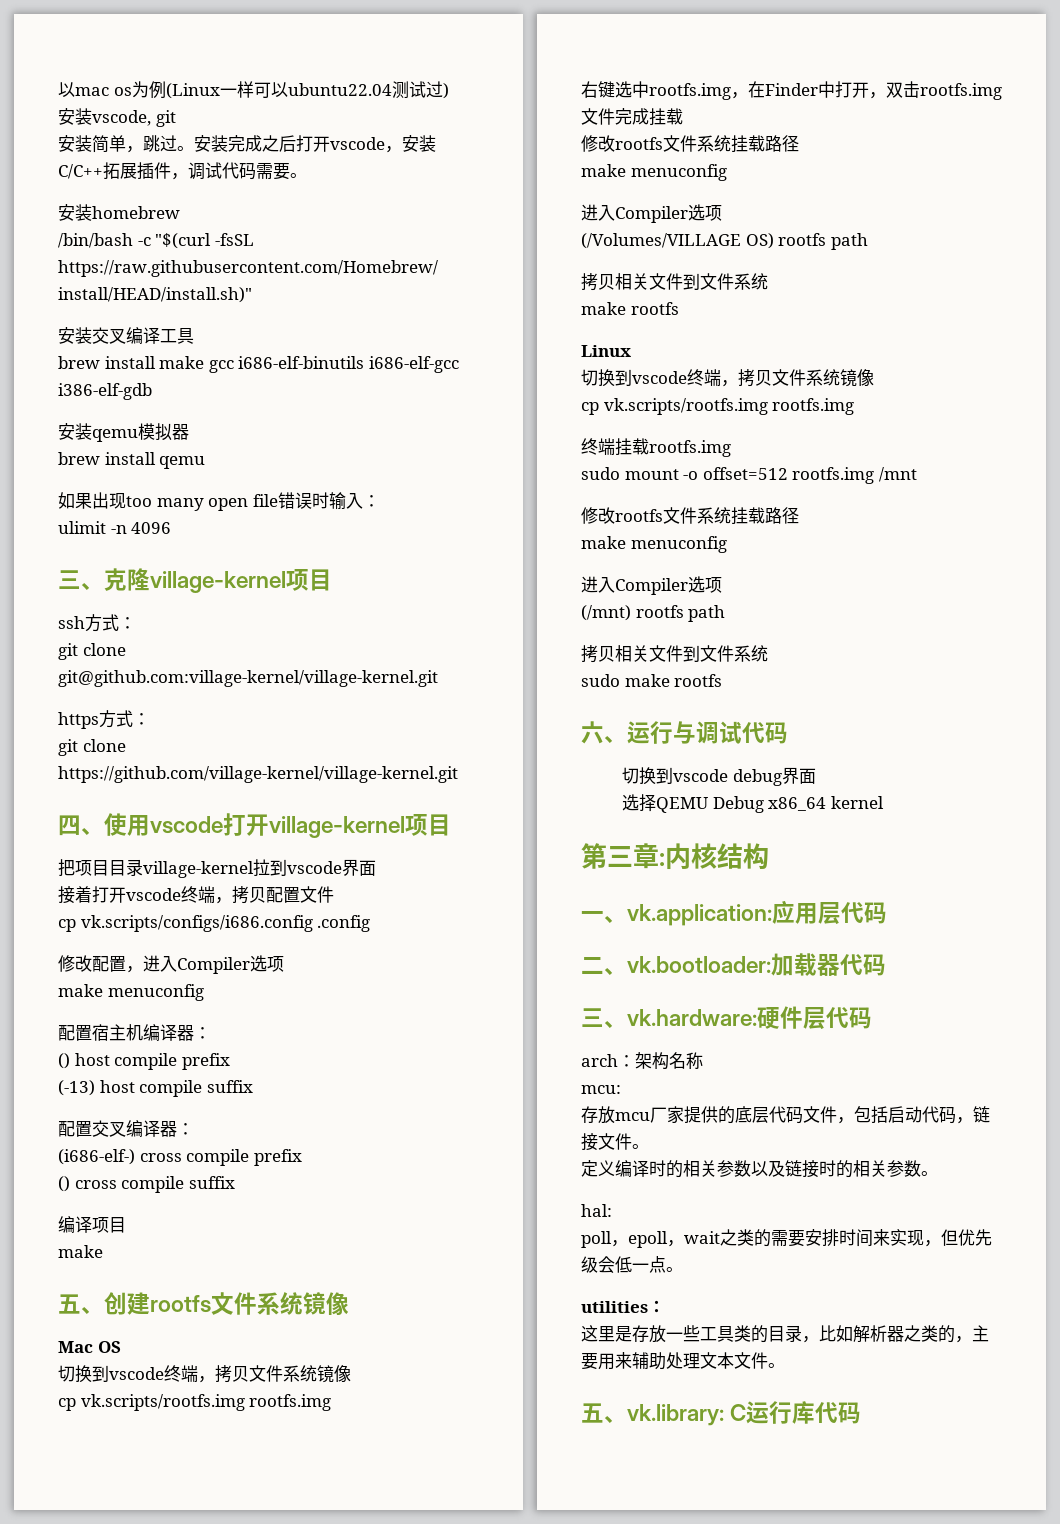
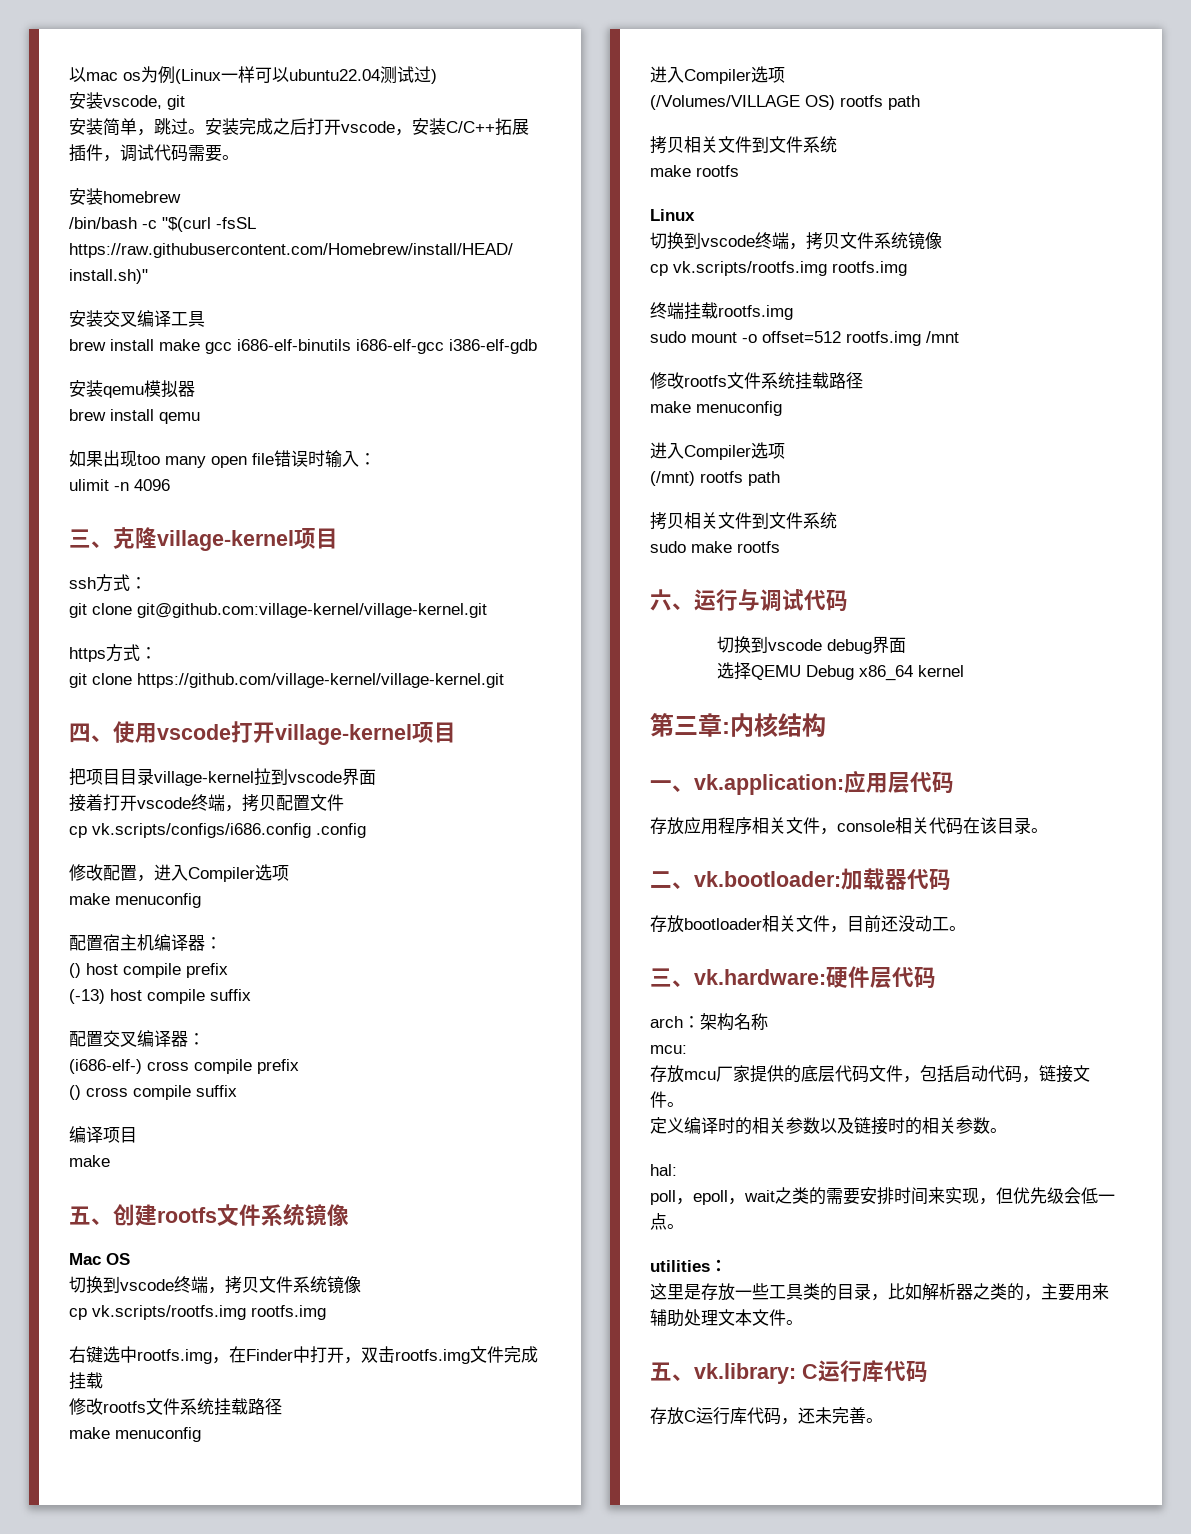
+ 存放应用程序相关文件，console相关代码在该目录。
+ 存放bootloader相关文件，目前还没动工。
+ 存放C运行库代码，还未完善。

